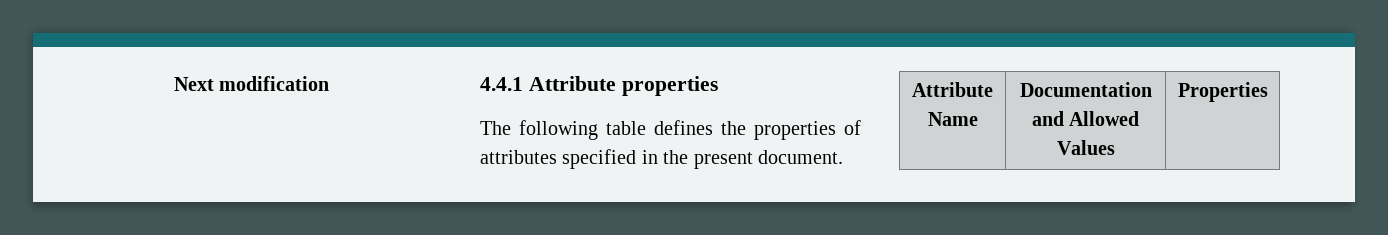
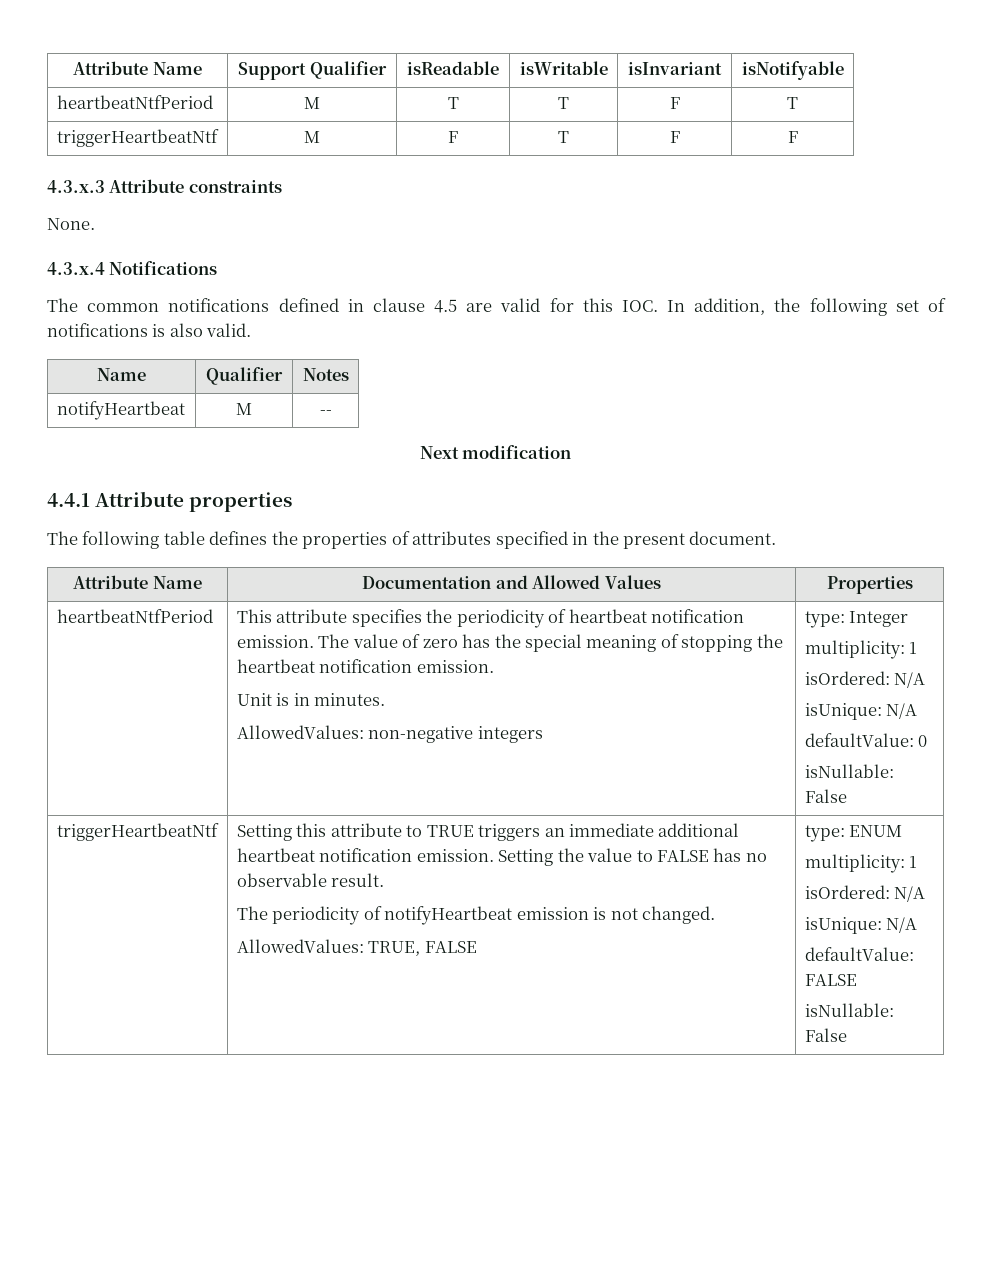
+ Attribute Name | Support Qualifier | isReadable | isWritable | isInvariant | isNotifyable
+ heartbeatNtfPeriod | M | T | T | F | T
+ triggerHeartbeatNtf | M | F | T | F | F
+ 4.3.x.3 Attribute constraints
+ None.
+ 4.3.x.4 Notifications
+ The common notifications defined in clause 4.5 are valid for this IOC. In addition, the following set of notifications is also valid.
+ Name | Qualifier | Notes
+ notifyHeartbeat | M | --
+ heartbeatNtfPeriod | This attribute specifies the periodicity of heartbeat notification emission. The value of zero has the special meaning of stopping the heartbeat notification emission.
+ Unit is in minutes.
+ AllowedValues: non-negative integers | type: Integer
+ multiplicity: 1
+ isOrdered: N/A
+ isUnique: N/A
+ defaultValue: 0
+ isNullable: False
+ triggerHeartbeatNtf | Setting this attribute to TRUE triggers an immediate additional heartbeat notification emission. Setting the value to FALSE has no observable result.
+ The periodicity of notifyHeartbeat emission is not changed.
+ AllowedValues: TRUE, FALSE | type: ENUM
+ multiplicity: 1
+ isOrdered: N/A
+ isUnique: N/A
+ defaultValue: FALSE
+ isNullable: False

